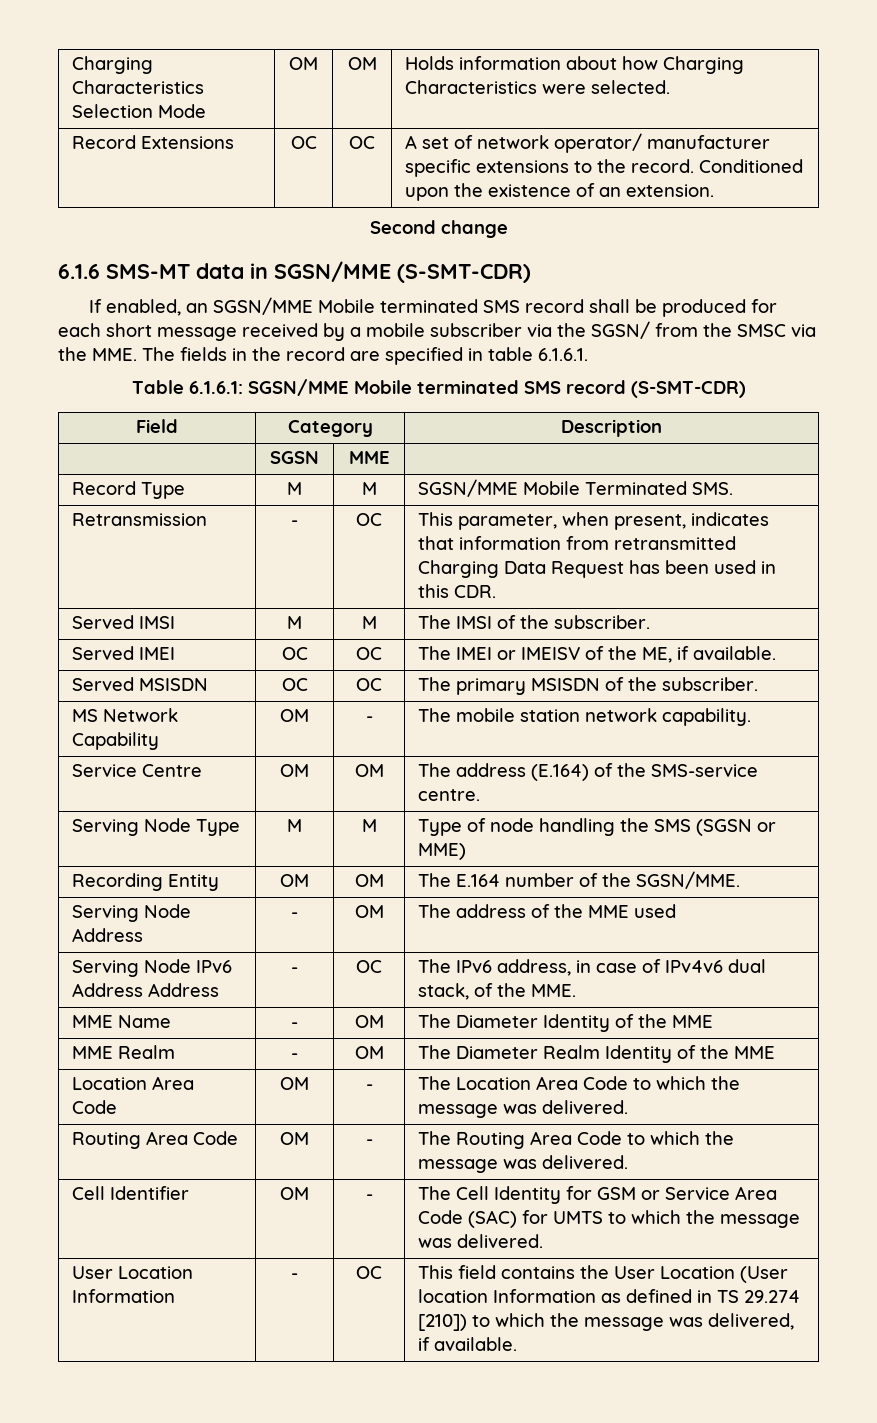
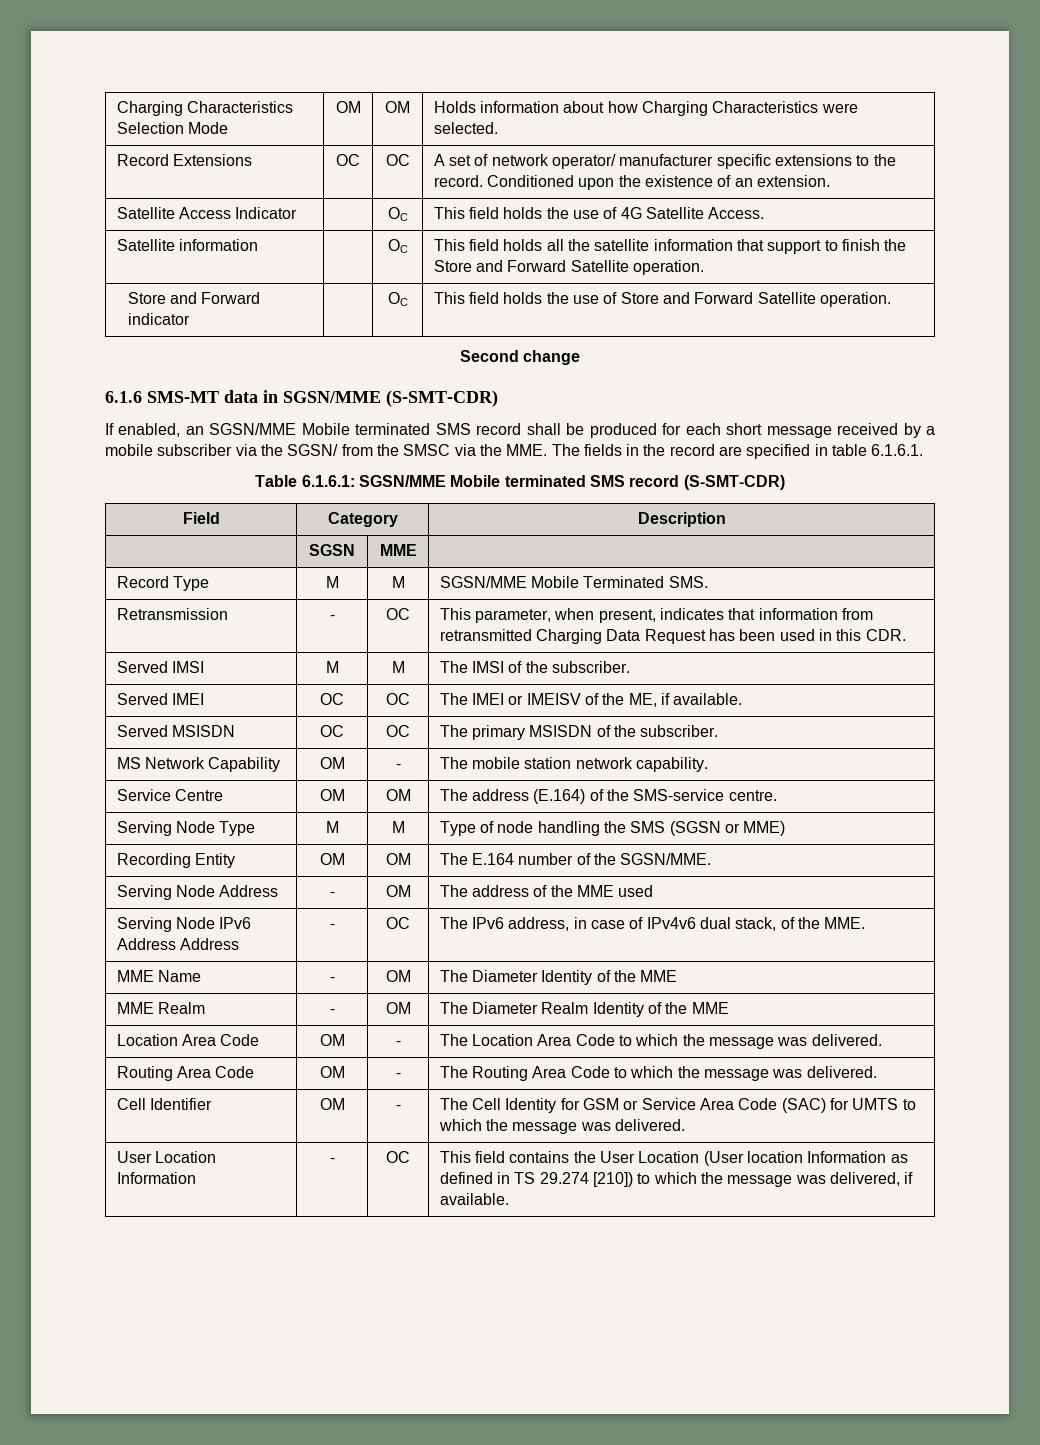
+ Satellite Access Indicator | | OC | This field holds the use of 4G Satellite Access.
+ Satellite information | | OC | This field holds all the satellite information that support to finish the Store and Forward Satellite operation.
+ Store and Forward indicator | | OC | This field holds the use of Store and Forward Satellite operation.

